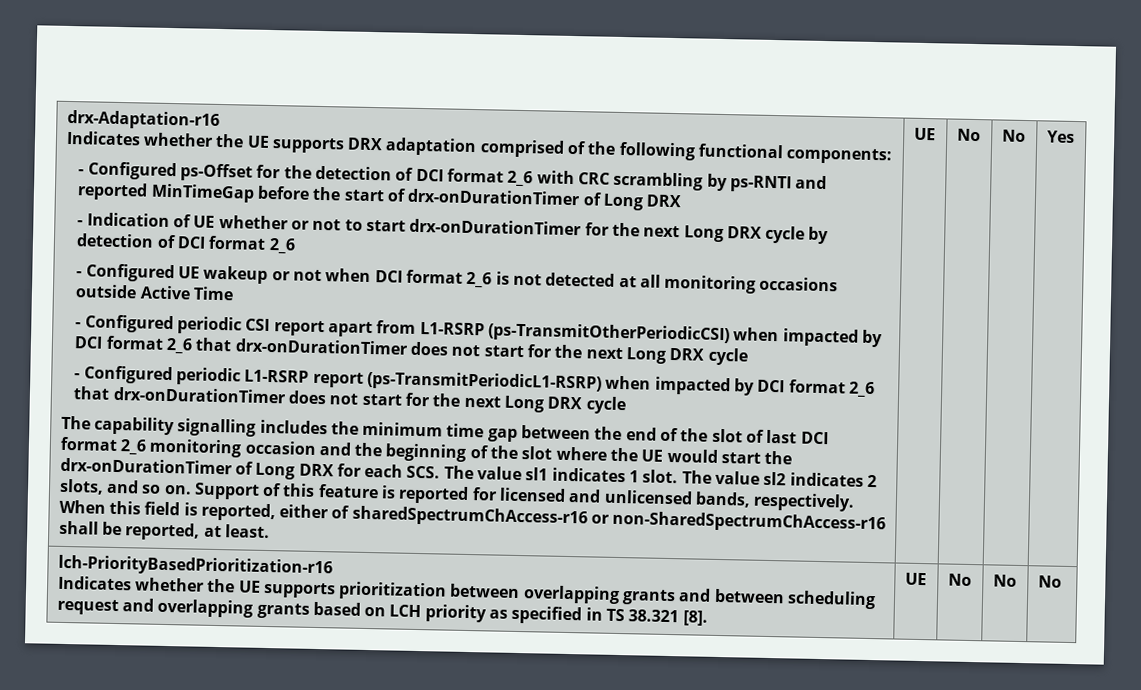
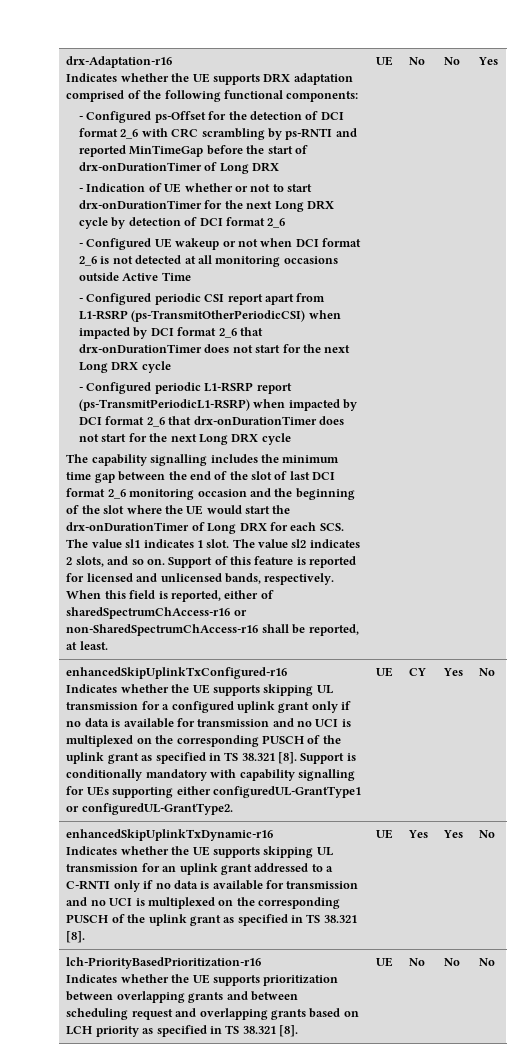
+ enhancedSkipUplinkTxConfigured-r16
+ Indicates whether the UE supports skipping UL transmission for a configured uplink grant only if no data is available for transmission and no UCI is multiplexed on the corresponding PUSCH of the uplink grant as specified in TS 38.321 [8]. Support is conditionally mandatory with capability signalling for UEs supporting either configuredUL-GrantType1 or configuredUL-GrantType2. | UE | CY | Yes | No
+ enhancedSkipUplinkTxDynamic-r16
+ Indicates whether the UE supports skipping UL transmission for an uplink grant addressed to a C-RNTI only if no data is available for transmission and no UCI is multiplexed on the corresponding PUSCH of the uplink grant as specified in TS 38.321 [8]. | UE | Yes | Yes | No

